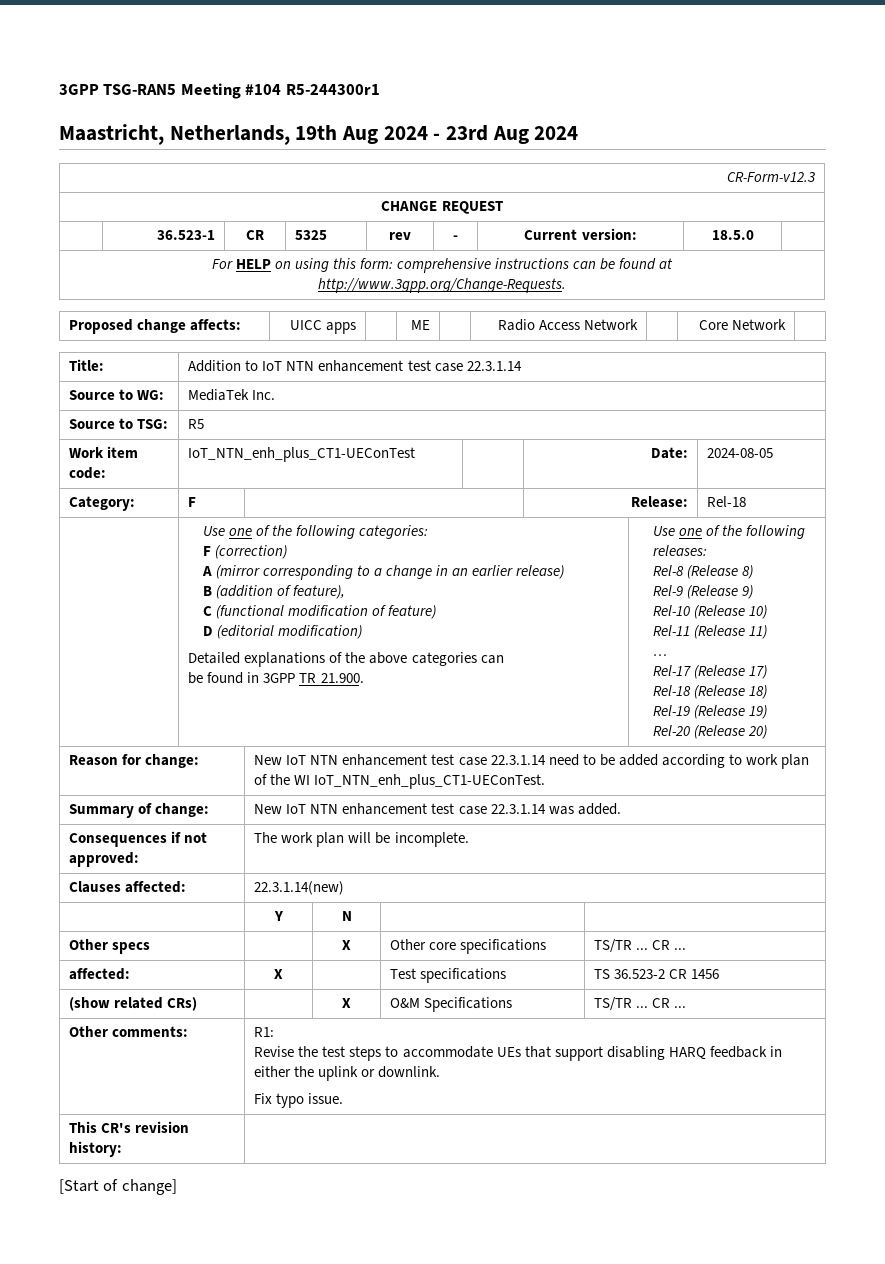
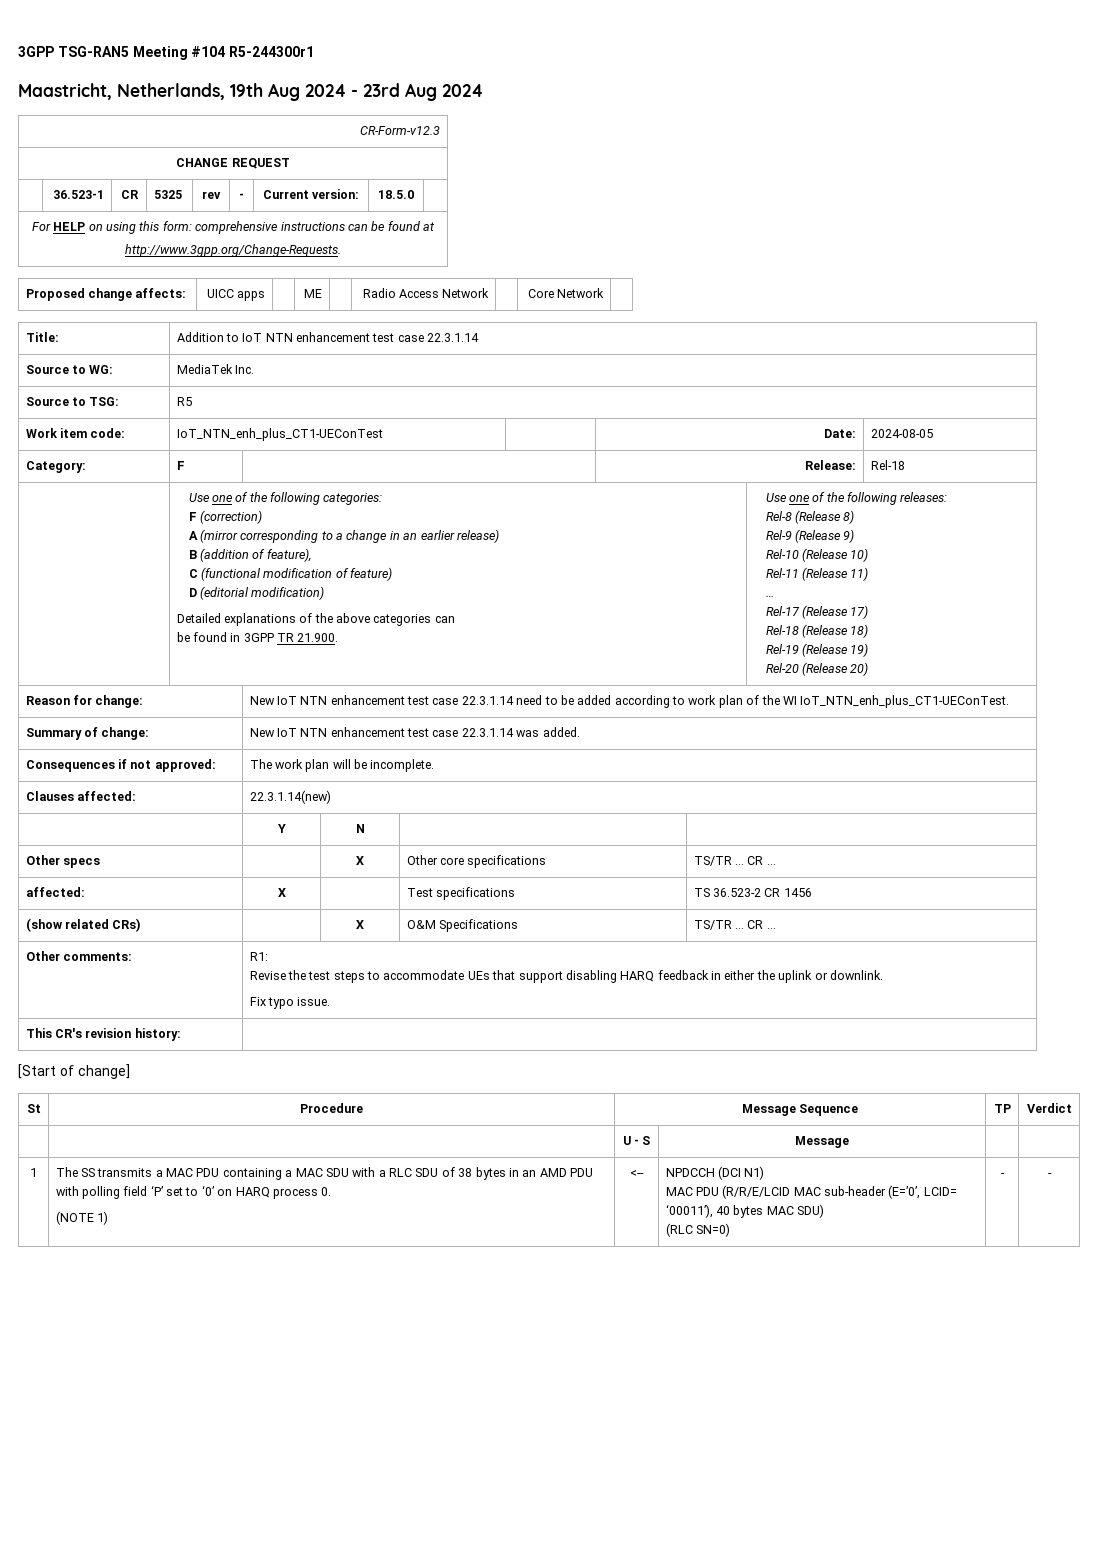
+ St | Procedure | Message Sequence | TP | Verdict
+ | | U - S | Message | |
+ 1 | The SS transmits a MAC PDU containing a MAC SDU with a RLC SDU of 38 bytes in an AMD PDU with polling field ‘P’ set to ‘0’ on HARQ process 0.
+ (NOTE 1) | <-- | NPDCCH (DCI N1)
+ MAC PDU (R/R/E/LCID MAC sub-header (E=’0’, LCID= ‘00011’), 40 bytes MAC SDU)
+ (RLC SN=0) | - | -

